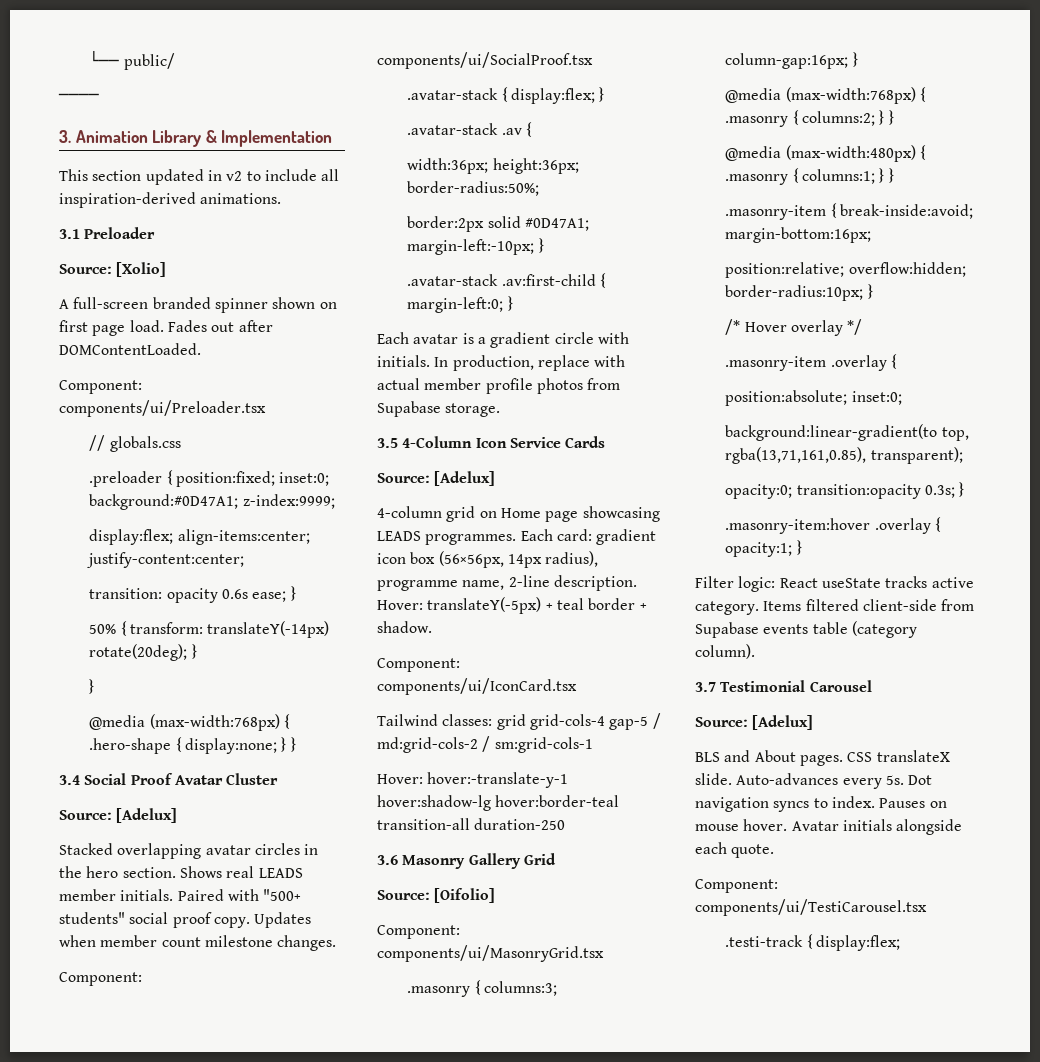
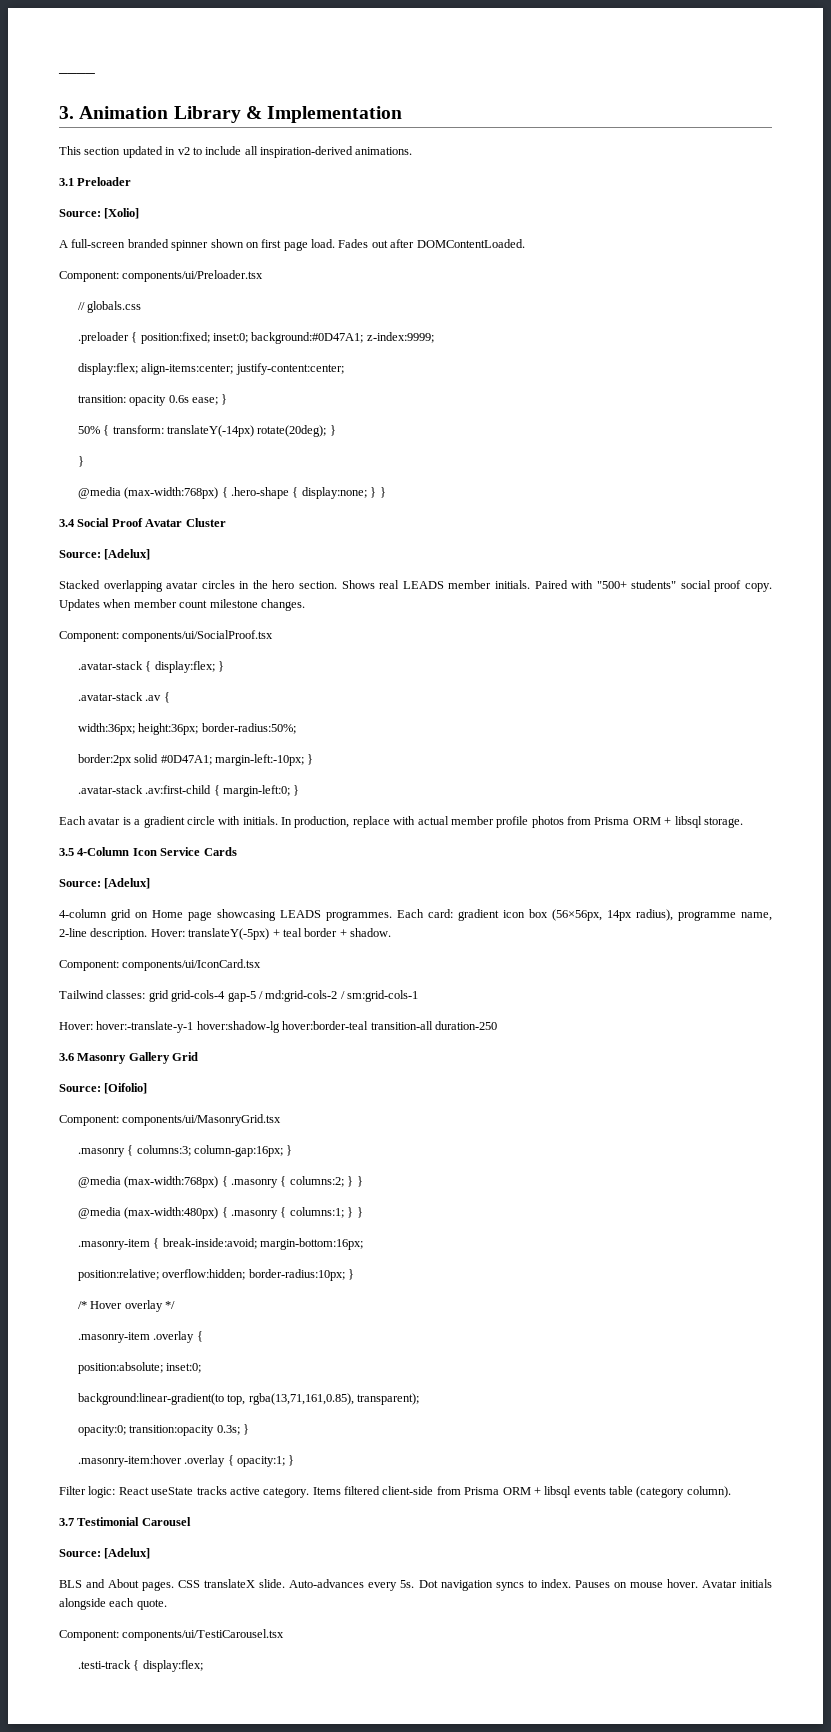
- └── public/
- In production, replace with actual member profile photos from Supabase storage.
+ In production, replace with actual member profile photos from Prisma ORM + libsql storage.
- Items filtered client-side from Supabase events table (category column).
+ Items filtered client-side from Prisma ORM + libsql events table (category column).

